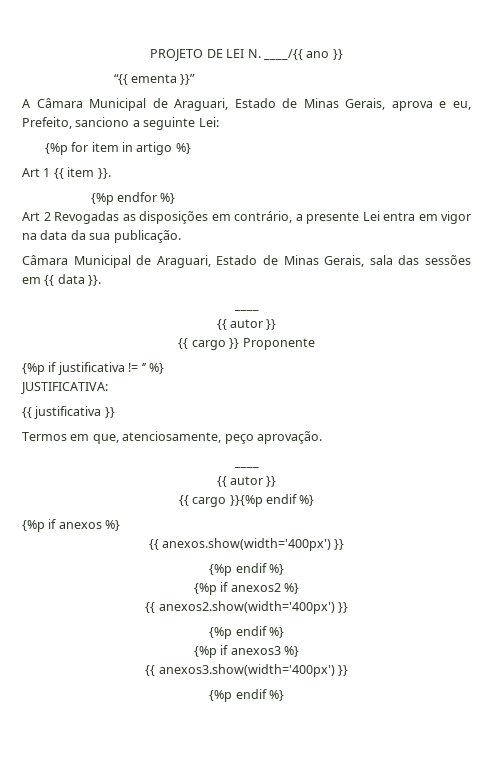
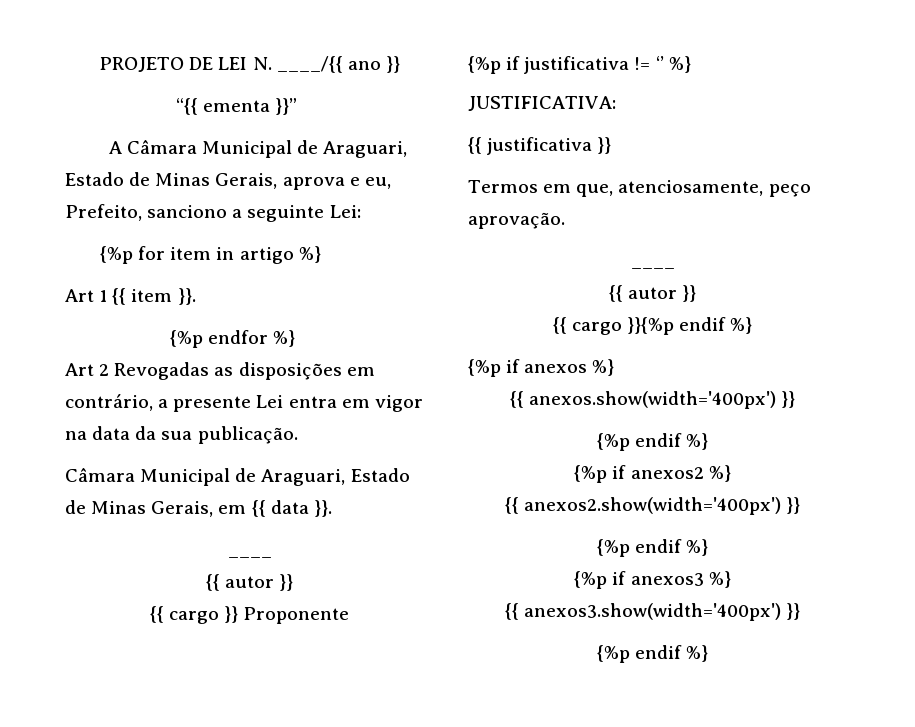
- Câmara Municipal de Araguari, Estado de Minas Gerais, sala das sessões em {{ data }}.
+ Câmara Municipal de Araguari, Estado de Minas Gerais, em {{ data }}.

